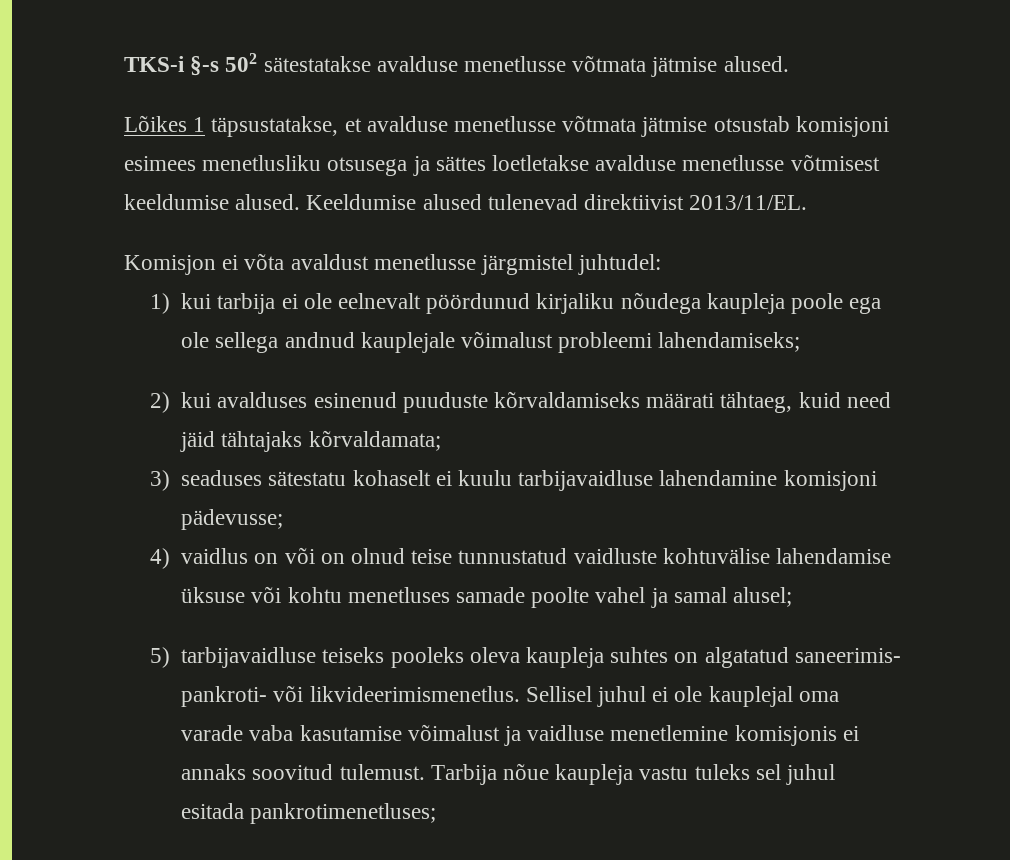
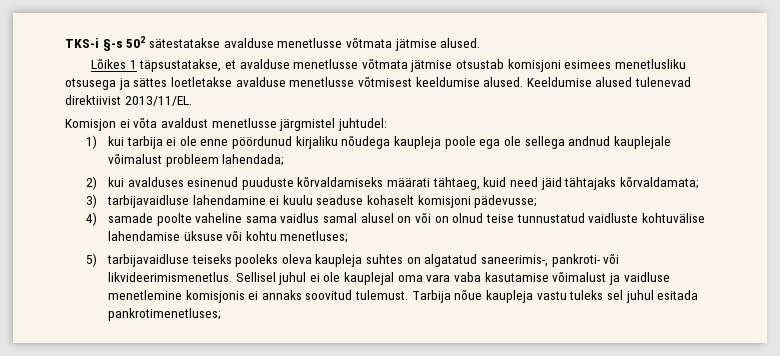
- 1) kui tarbija ei ole eelnevalt pöördunud kirjaliku nõudega kaupleja poole ega ole sellega andnud kauplejale võimalust probleemi lahendamiseks;
+ 1) kui tarbija ei ole enne pöördunud kirjaliku nõudega kaupleja poole ega ole sellega andnud kauplejale võimalust probleem lahendada;
- 3) seaduses sätestatu kohaselt ei kuulu tarbijavaidluse lahendamine komisjoni pädevusse;
- 4) vaidlus on või on olnud teise tunnustatud vaidluste kohtuvälise lahendamise üksuse või kohtu menetluses samade poolte vahel ja samal alusel;
+ 3) tarbijavaidluse lahendamine ei kuulu seaduse kohaselt komisjoni pädevusse;
+ 4) samade poolte vaheline sama vaidlus samal alusel on või on olnud teise tunnustatud vaidluste kohtuvälise lahendamise üksuse või kohtu menetluses;
- 5) tarbijavaidluse teiseks pooleks oleva kaupleja suhtes on algatatud saneerimis- pankroti- või likvideerimismenetlus.
+ 5) tarbijavaidluse teiseks pooleks oleva kaupleja suhtes on algatatud saneerimis-, pankroti- või likvideerimismenetlus.
- Sellisel juhul ei ole kauplejal oma varade vaba kasutamise võimalust ja vaidluse menetlemine komisjonis ei annaks soovitud tulemust.
+ Sellisel juhul ei ole kauplejal oma vara vaba kasutamise võimalust ja vaidluse menetlemine komisjonis ei annaks soovitud tulemust.

